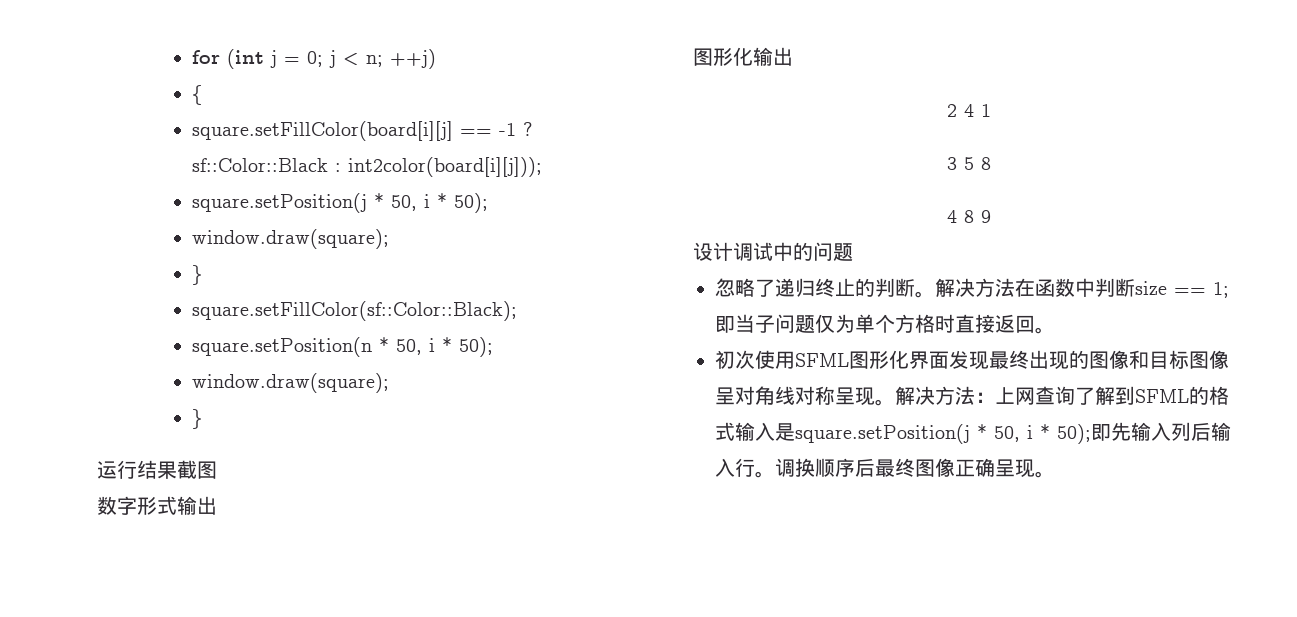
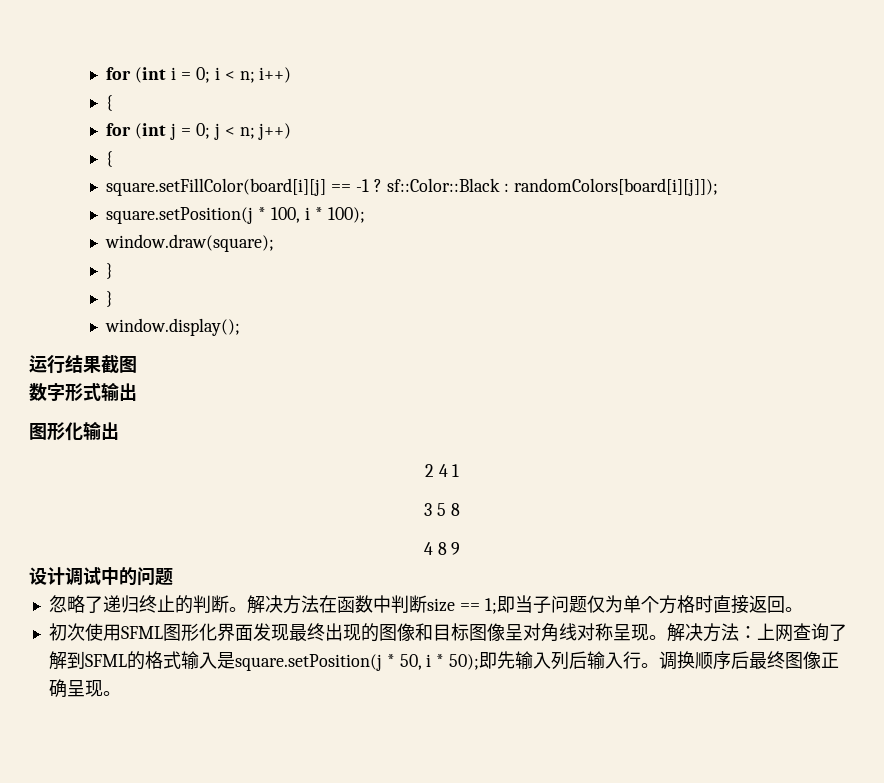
- for (int j = 0; j < n; ++j)
+ for (int i = 0; i < n; i++)
+ {
+ for (int j = 0; j < n; j++)
- square.setFillColor(board[i][j] == -1 ? sf::Color::Black : int2color(board[i][j]));
- square.setPosition(j * 50, i * 50);
+ square.setFillColor(board[i][j] == -1 ? sf::Color::Black : randomColors[board[i][j]]);
+ square.setPosition(j * 100, i * 100);
  window.draw(square);
  }
- square.setFillColor(sf::Color::Black);
- square.setPosition(n * 50, i * 50);
- window.draw(square);
  }
+ window.display();

